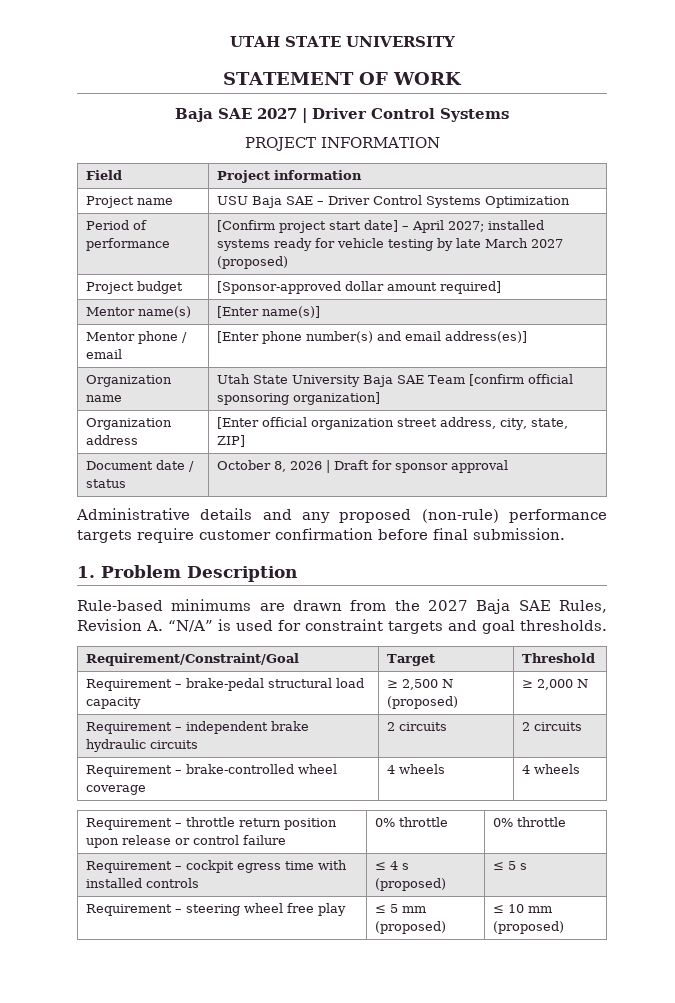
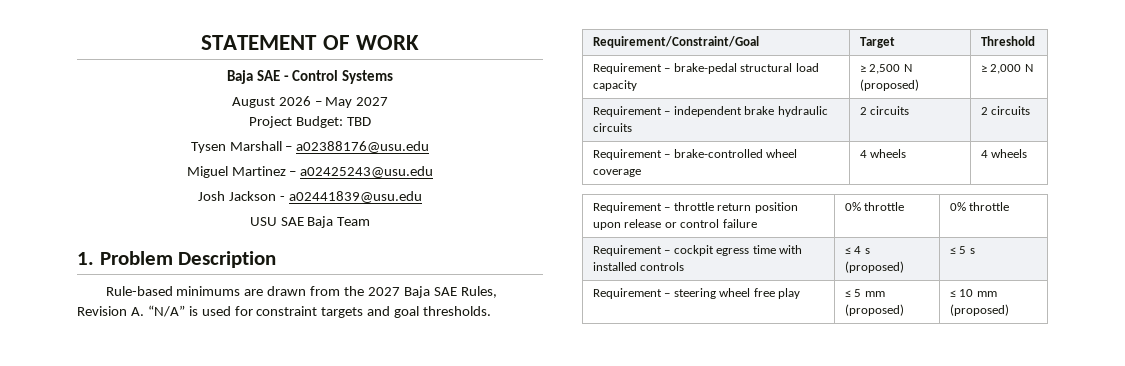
- UTAH STATE UNIVERSITY
- Baja SAE 2027 | Driver Control Systems
+ Baja SAE - Control Systems
- PROJECT INFORMATION
- Field | Project information
- Project name | USU Baja SAE – Driver Control Systems Optimization
- Period of performance | [Confirm project start date] – April 2027; installed systems ready for vehicle testing by late March 2027 (proposed)
- Project budget | [Sponsor-approved dollar amount required]
- Mentor name(s) | [Enter name(s)]
- Mentor phone / email | [Enter phone number(s) and email address(es)]
- Organization name | Utah State University Baja SAE Team [confirm official sponsoring organization]
- Organization address | [Enter official organization street address, city, state, ZIP]
- Document date / status | October 8, 2026 | Draft for sponsor approval
- Administrative details and any proposed (non-rule) performance targets require customer confirmation before final submission.
+ August 2026 – May 2027
+ Project Budget: TBD
+ Tysen Marshall – a02388176@usu.edu
+ Miguel Martinez – a02425243@usu.edu
+ Josh Jackson - a02441839@usu.edu
+ USU SAE Baja Team

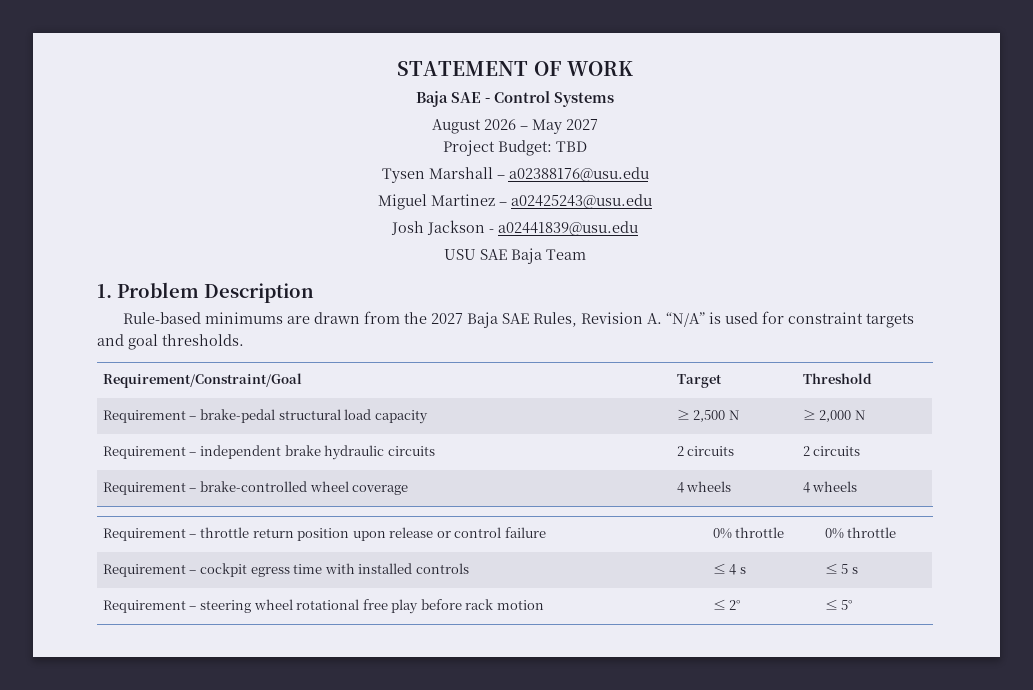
- Requirement – brake-pedal structural load capacity | ≥ 2,500 N (proposed) | ≥ 2,000 N
+ Requirement – brake-pedal structural load capacity | ≥ 2,500 N | ≥ 2,000 N
- Requirement – cockpit egress time with installed controls | ≤ 4 s (proposed) | ≤ 5 s
+ Requirement – cockpit egress time with installed controls | ≤ 4 s | ≤ 5 s
- Requirement – steering wheel free play | ≤ 5 mm (proposed) | ≤ 10 mm (proposed)
+ Requirement – steering wheel rotational free play before rack motion | ≤ 2° | ≤ 5°

